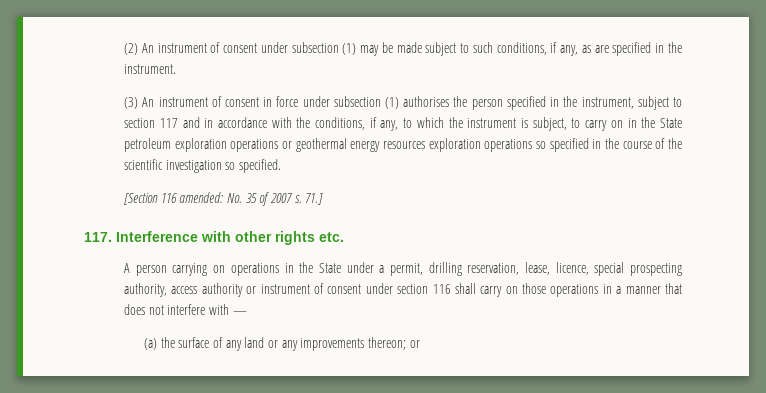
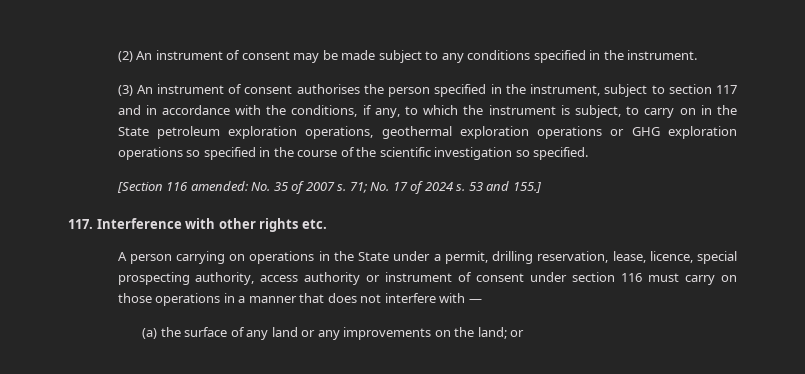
- (2) An instrument of consent under subsection (1) may be made subject to such conditions, if any, as are specified in the instrument.
+ (2) An instrument of consent may be made subject to any conditions specified in the instrument.
- (3) An instrument of consent in force under subsection (1) authorises the person specified in the instrument, subject to section 117 and in accordance with the conditions, if any, to which the instrument is subject, to carry on in the State petroleum exploration operations or geothermal energy resources exploration operations so specified in the course of the scientific investigation so specified.
+ (3) An instrument of consent authorises the person specified in the instrument, subject to section 117 and in accordance with the conditions, if any, to which the instrument is subject, to carry on in the State petroleum exploration operations, geothermal exploration operations or GHG exploration operations so specified in the course of the scientific investigation so specified.
- 71.]
+ 71; No. 17 of 2024 s. 53 and 155.]
- A person carrying on operations in the State under a permit, drilling reservation, lease, licence, special prospecting authority, access authority or instrument of consent under section 116 shall carry on those operations in a manner that does not interfere with —
+ A person carrying on operations in the State under a permit, drilling reservation, lease, licence, special prospecting authority, access authority or instrument of consent under section 116 must carry on those operations in a manner that does not interfere with —
- (a) the surface of any land or any improvements thereon; or
+ (a) the surface of any land or any improvements on the land; or

